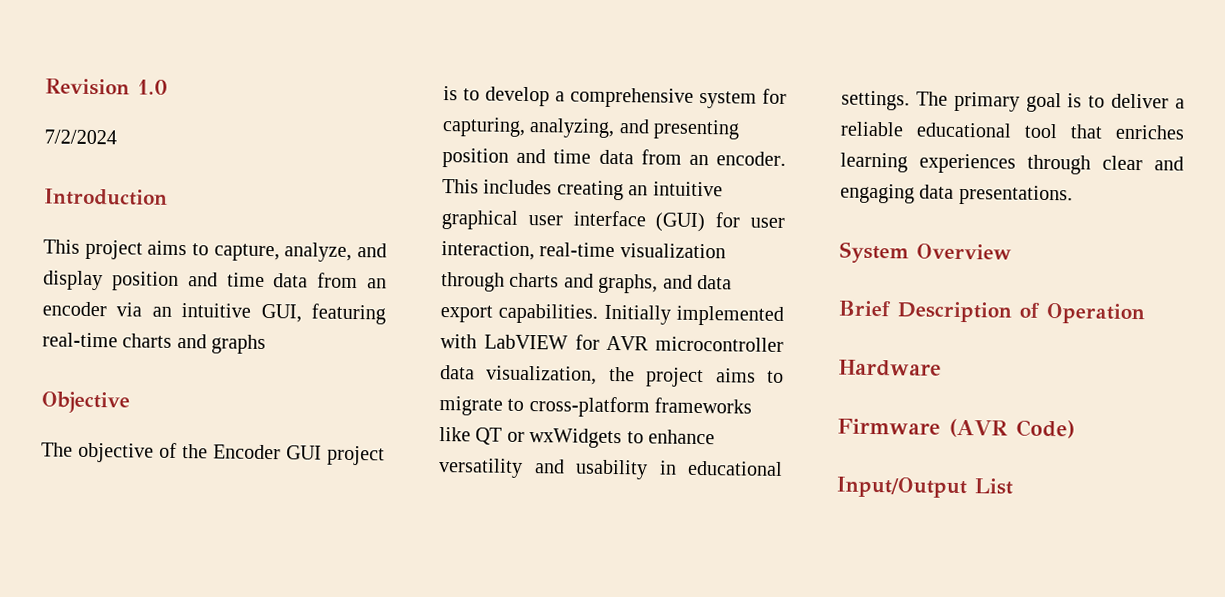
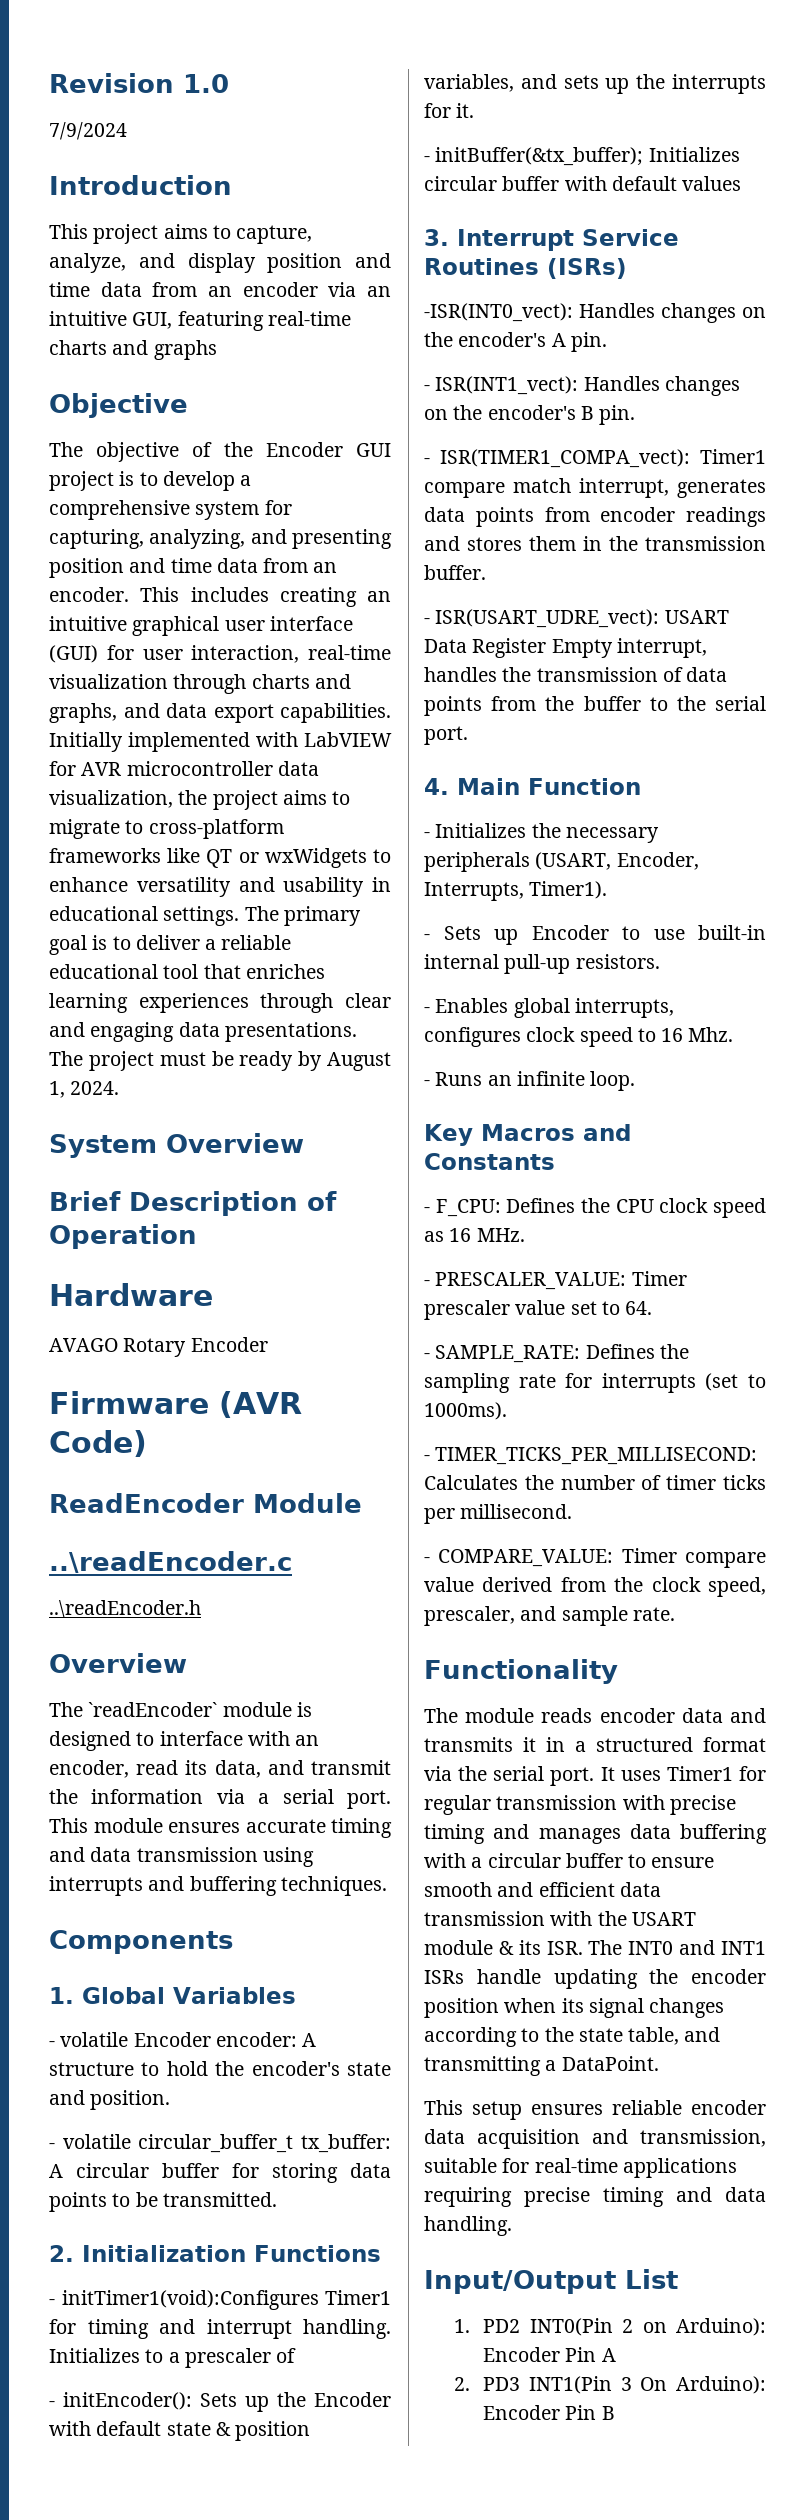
- 7/2/2024
+ 7/9/2024
+ The project must be ready by August 1, 2024.
+ AVAGO Rotary Encoder
+ ReadEncoder Module
+ ..\readEncoder.c
+ ..\readEncoder.h
+ Overview
+ The `readEncoder` module is designed to interface with an encoder, read its data, and transmit the information via a serial port. This module ensures accurate timing and data transmission using interrupts and buffering techniques.
+ Components
+ 1. Global Variables
+ - volatile Encoder encoder: A structure to hold the encoder's state and position.
+ - volatile circular_buffer_t tx_buffer: A circular buffer for storing data points to be transmitted.
+ 2. Initialization Functions
+ - initTimer1(void):Configures Timer1 for timing and interrupt handling. Initializes to a prescaler of
+ - initEncoder(): Sets up the Encoder with default state & position variables, and sets up the interrupts for it.
+ - initBuffer(&tx_buffer); Initializes circular buffer with default values
+ 3. Interrupt Service Routines (ISRs)
+ -ISR(INT0_vect): Handles changes on the encoder's A pin.
+ - ISR(INT1_vect): Handles changes on the encoder's B pin.
+ - ISR(TIMER1_COMPA_vect): Timer1 compare match interrupt, generates data points from encoder readings and stores them in the transmission buffer.
+ - ISR(USART_UDRE_vect): USART Data Register Empty interrupt, handles the transmission of data points from the buffer to the serial port.
+ 4. Main Function
+ - Initializes the necessary peripherals (USART, Encoder, Interrupts, Timer1).
+ - Sets up Encoder to use built-in internal pull-up resistors.
+ - Enables global interrupts, configures clock speed to 16 Mhz.
+ - Runs an infinite loop.
+ Key Macros and Constants
+ - F_CPU: Defines the CPU clock speed as 16 MHz.
+ - PRESCALER_VALUE: Timer prescaler value set to 64.
+ - SAMPLE_RATE: Defines the sampling rate for interrupts (set to 1000ms).
+ - TIMER_TICKS_PER_MILLISECOND: Calculates the number of timer ticks per millisecond.
+ - COMPARE_VALUE: Timer compare value derived from the clock speed, prescaler, and sample rate.
+ Functionality
+ The module reads encoder data and transmits it in a structured format via the serial port. It uses Timer1 for regular transmission with precise timing and manages data buffering with a circular buffer to ensure smooth and efficient data transmission with the USART module & its ISR. The INT0 and INT1 ISRs handle updating the encoder position when its signal changes according to the state table, and transmitting a DataPoint.
+ This setup ensures reliable encoder data acquisition and transmission, suitable for real-time applications requiring precise timing and data handling.
  Input/Output List
+ 1. PD2 INT0(Pin 2 on Arduino): Encoder Pin A
+ 2. PD3 INT1(Pin 3 On Arduino): Encoder Pin B

